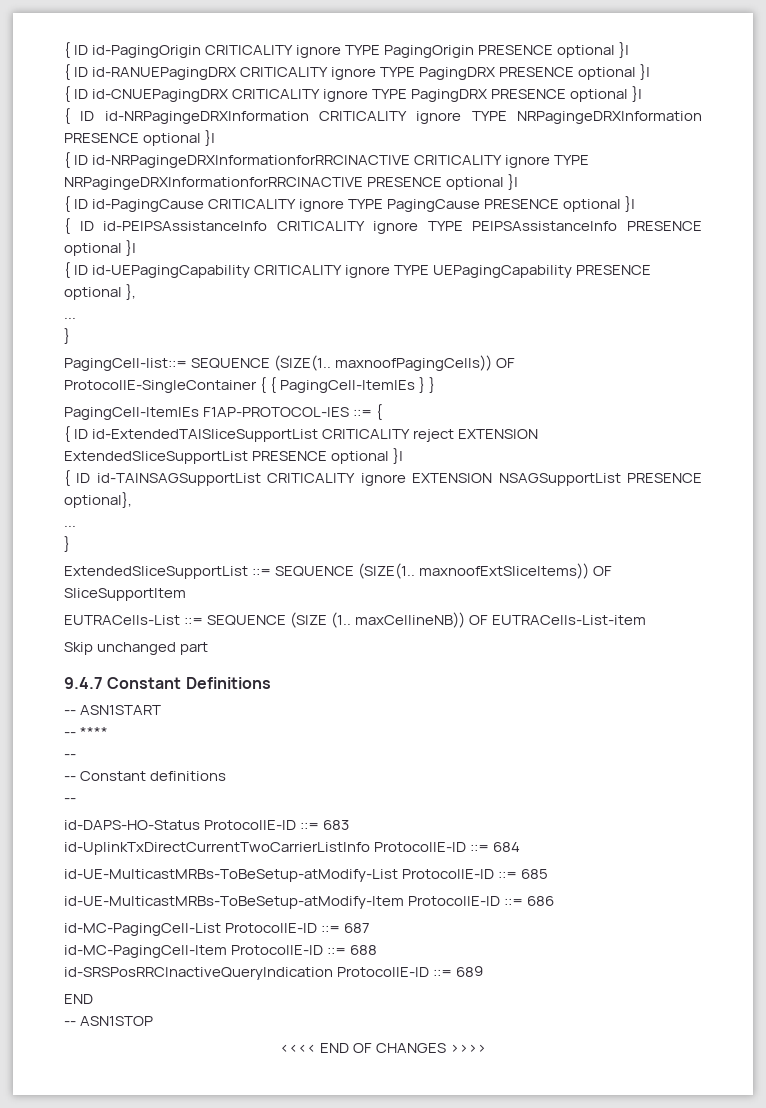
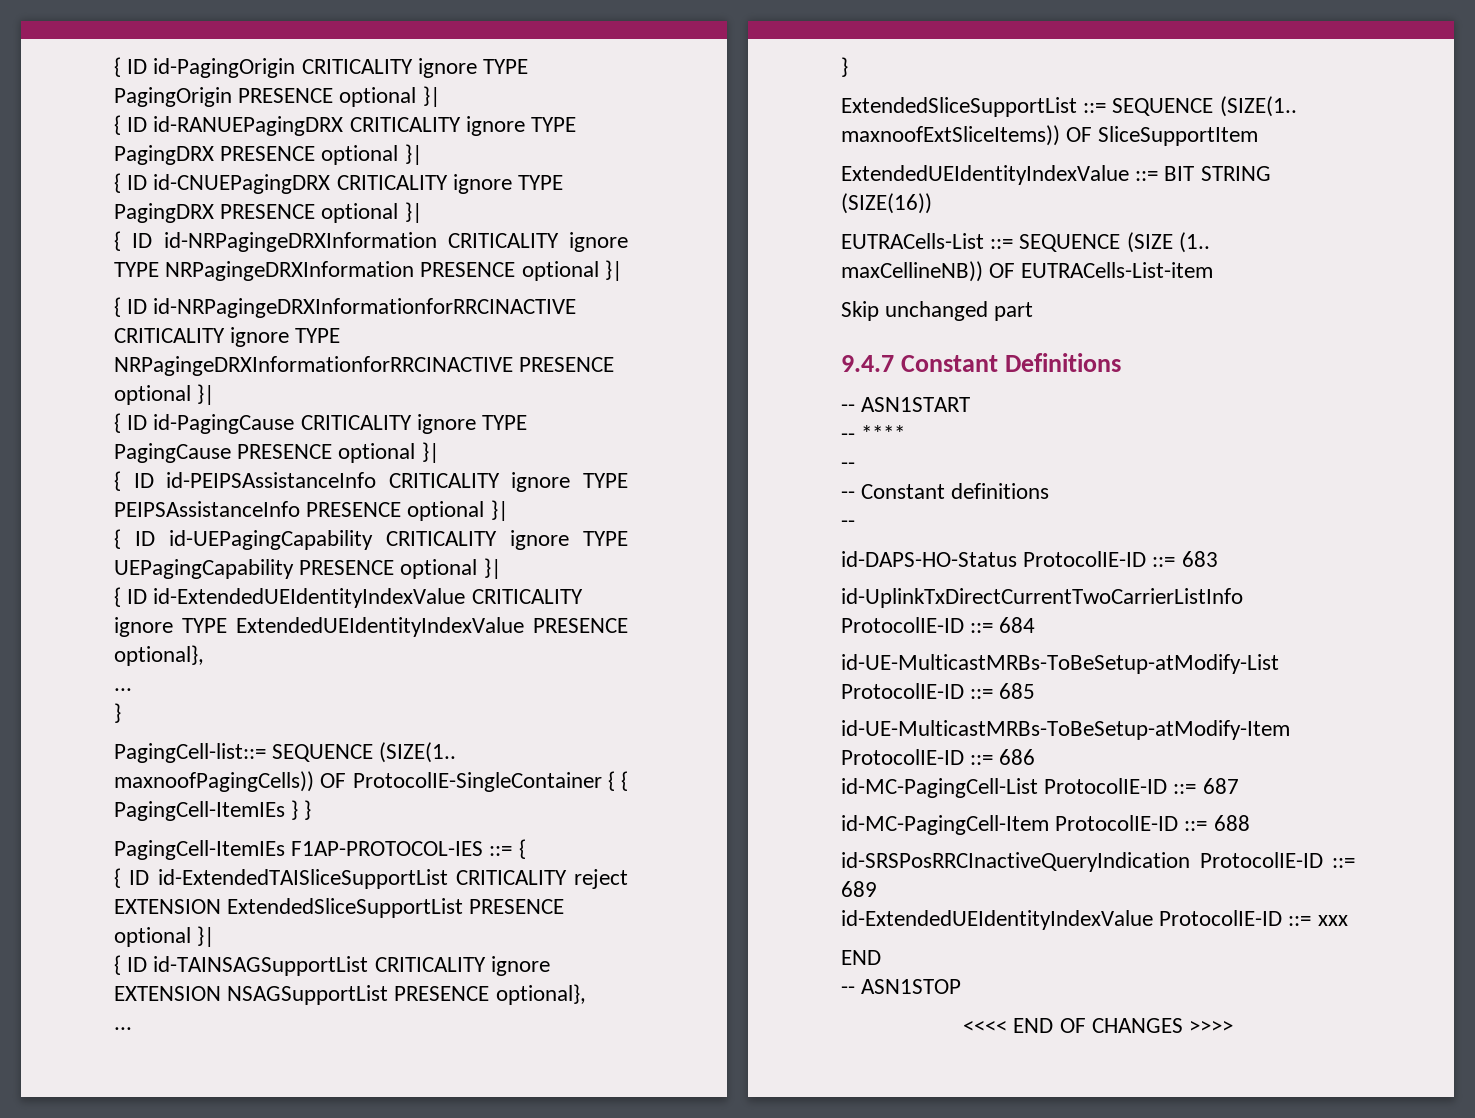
- { ID id-UEPagingCapability CRITICALITY ignore TYPE UEPagingCapability PRESENCE optional },
+ { ID id-UEPagingCapability CRITICALITY ignore TYPE UEPagingCapability PRESENCE optional }|
+ { ID id-ExtendedUEIdentityIndexValue CRITICALITY ignore TYPE ExtendedUEIdentityIndexValue PRESENCE optional},
+ ExtendedUEIdentityIndexValue ::= BIT STRING (SIZE(16))
+ id-ExtendedUEIdentityIndexValue ProtocolIE-ID ::= xxx

